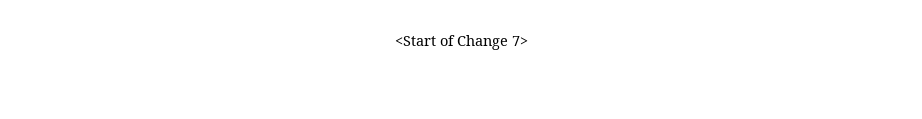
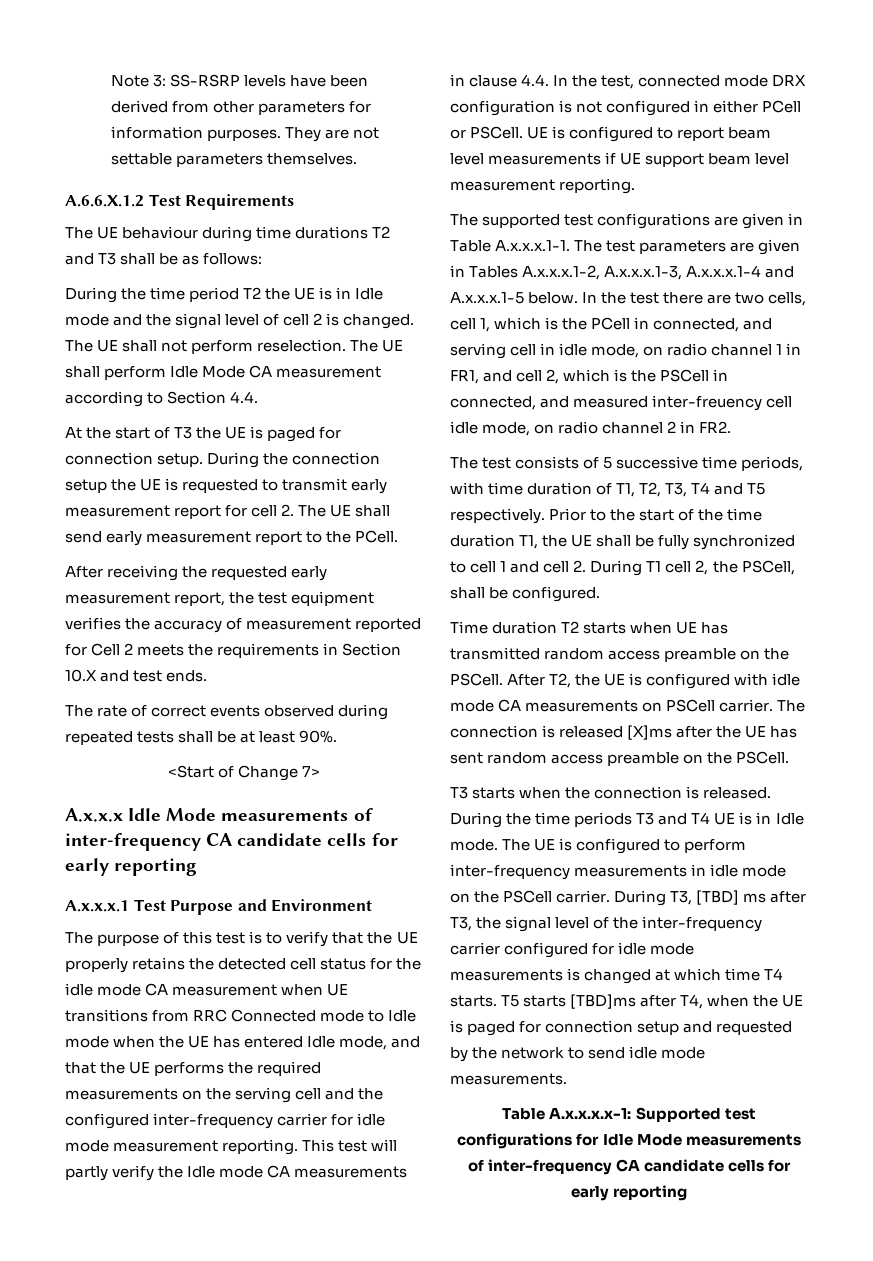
+ Note 3: SS-RSRP levels have been derived from other parameters for information purposes. They are not settable parameters themselves.
+ A.6.6.X.1.2 Test Requirements
+ The UE behaviour during time durations T2 and T3 shall be as follows:
+ During the time period T2 the UE is in Idle mode and the signal level of cell 2 is changed. The UE shall not perform reselection. The UE shall perform Idle Mode CA measurement according to Section 4.4.
+ At the start of T3 the UE is paged for connection setup. During the connection setup the UE is requested to transmit early measurement report for cell 2. The UE shall send early measurement report to the PCell.
+ After receiving the requested early measurement report, the test equipment verifies the accuracy of measurement reported for Cell 2 meets the requirements in Section 10.X and test ends.
+ The rate of correct events observed during repeated tests shall be at least 90%.
  <Start of Change 7>
+ A.x.x.x Idle Mode measurements of inter-frequency CA candidate cells for early reporting
+ A.x.x.x.1 Test Purpose and Environment
+ The purpose of this test is to verify that the UE properly retains the detected cell status for the idle mode CA measurement when UE transitions from RRC Connected mode to Idle mode when the UE has entered Idle mode, and that the UE performs the required measurements on the serving cell and the configured inter-frequency carrier for idle mode measurement reporting. This test will partly verify the Idle mode CA measurements in clause 4.4. In the test, connected mode DRX configuration is not configured in either PCell or PSCell. UE is configured to report beam level measurements if UE support beam level measurement reporting.
+ The supported test configurations are given in Table A.x.x.x.1-1. The test parameters are given in Tables A.x.x.x.1-2, A.x.x.x.1-3, A.x.x.x.1-4 and A.x.x.x.1-5 below. In the test there are two cells, cell 1, which is the PCell in connected, and serving cell in idle mode, on radio channel 1 in FR1, and cell 2, which is the PSCell in connected, and measured inter-freuency cell idle mode, on radio channel 2 in FR2.
+ The test consists of 5 successive time periods, with time duration of T1, T2, T3, T4 and T5 respectively. Prior to the start of the time duration T1, the UE shall be fully synchronized to cell 1 and cell 2. During T1 cell 2, the PSCell, shall be configured.
+ Time duration T2 starts when UE has transmitted random access preamble on the PSCell. After T2, the UE is configured with idle mode CA measurements on PSCell carrier. The connection is released [X]ms after the UE has sent random access preamble on the PSCell.
+ T3 starts when the connection is released. During the time periods T3 and T4 UE is in Idle mode. The UE is configured to perform inter-frequency measurements in idle mode on the PSCell carrier. During T3, [TBD] ms after T3, the signal level of the inter-frequency carrier configured for idle mode measurements is changed at which time T4 starts. T5 starts [TBD]ms after T4, when the UE is paged for connection setup and requested by the network to send idle mode measurements.
+ Table A.x.x.x.x-1: Supported test configurations for Idle Mode measurements of inter-frequency CA candidate cells for early reporting

